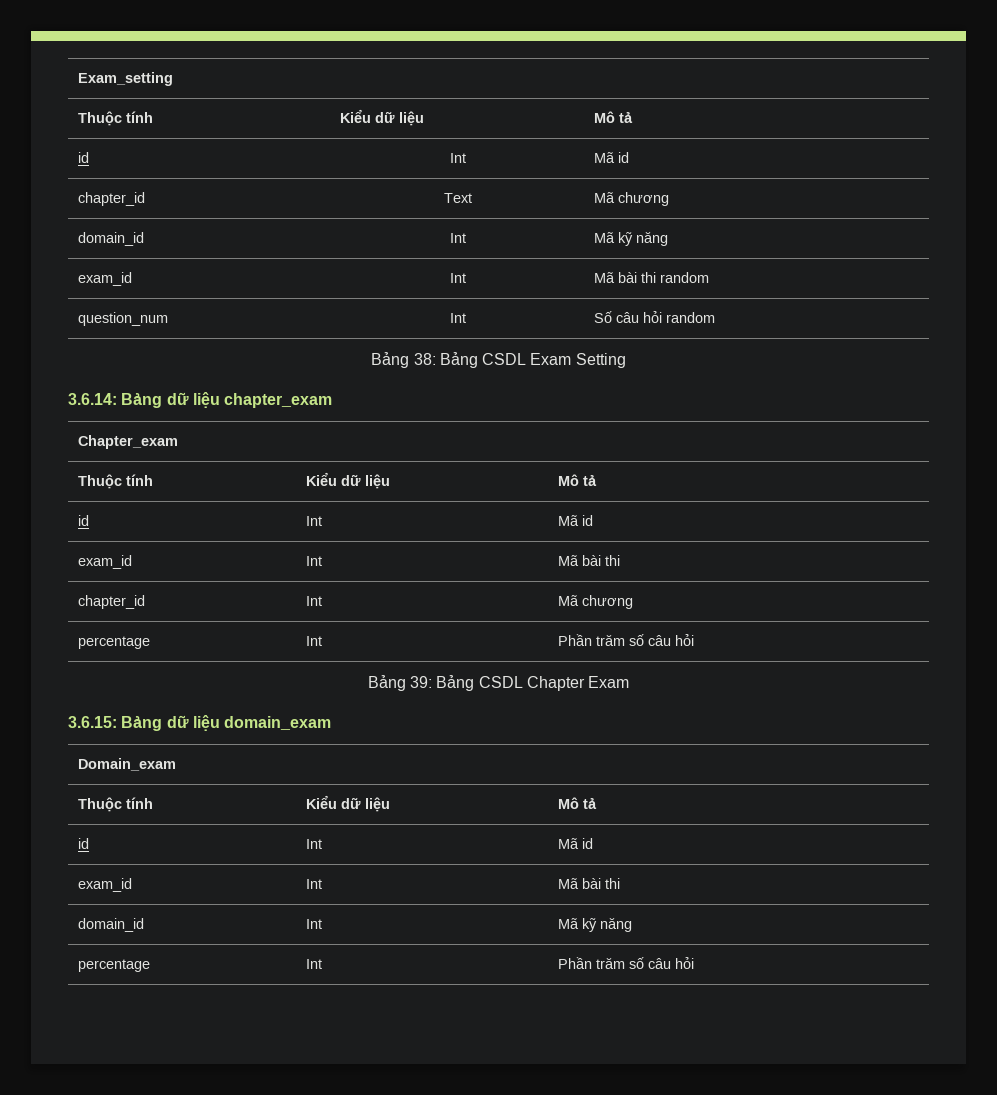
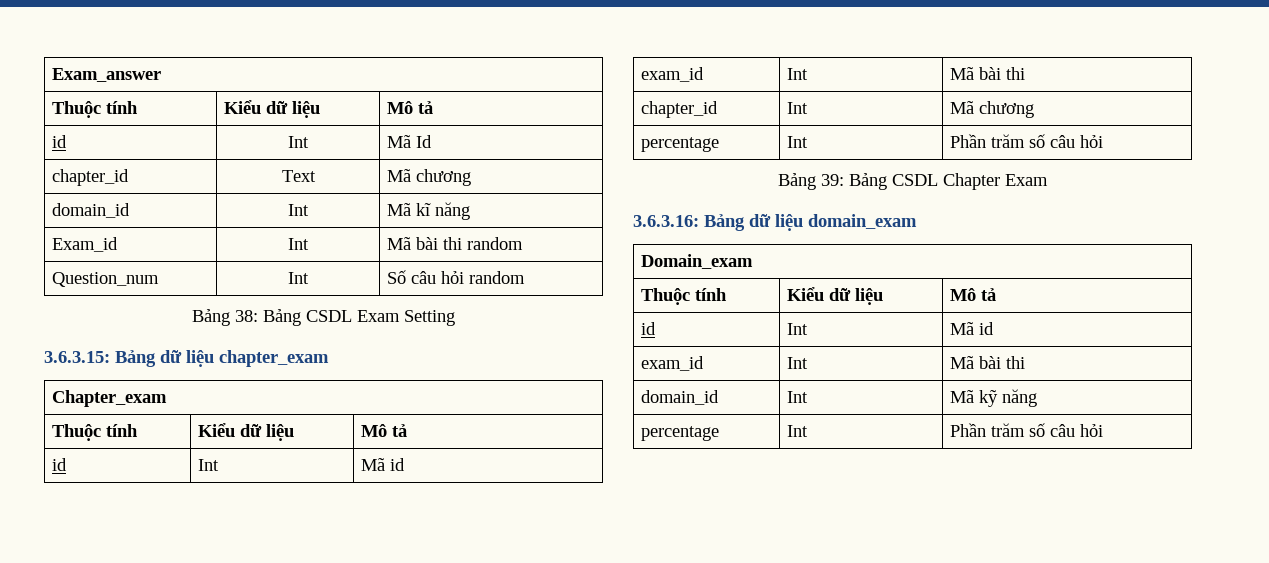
- Exam_setting
+ Exam_answer
  Thuộc tính | Kiểu dữ liệu | Mô tả
- id | Int | Mã id
+ id | Int | Mã Id
  chapter_id | Text | Mã chương
- domain_id | Int | Mã kỹ năng
- exam_id | Int | Mã bài thi random
+ domain_id | Int | Mã kĩ năng
+ Exam_id | Int | Mã bài thi random
- question_num | Int | Số câu hỏi random
+ Question_num | Int | Số câu hỏi random
- 3.6.14: Bảng dữ liệu chapter_exam
+ 3.6.3.15: Bảng dữ liệu chapter_exam
- 3.6.15: Bảng dữ liệu domain_exam
+ 3.6.3.16: Bảng dữ liệu domain_exam

